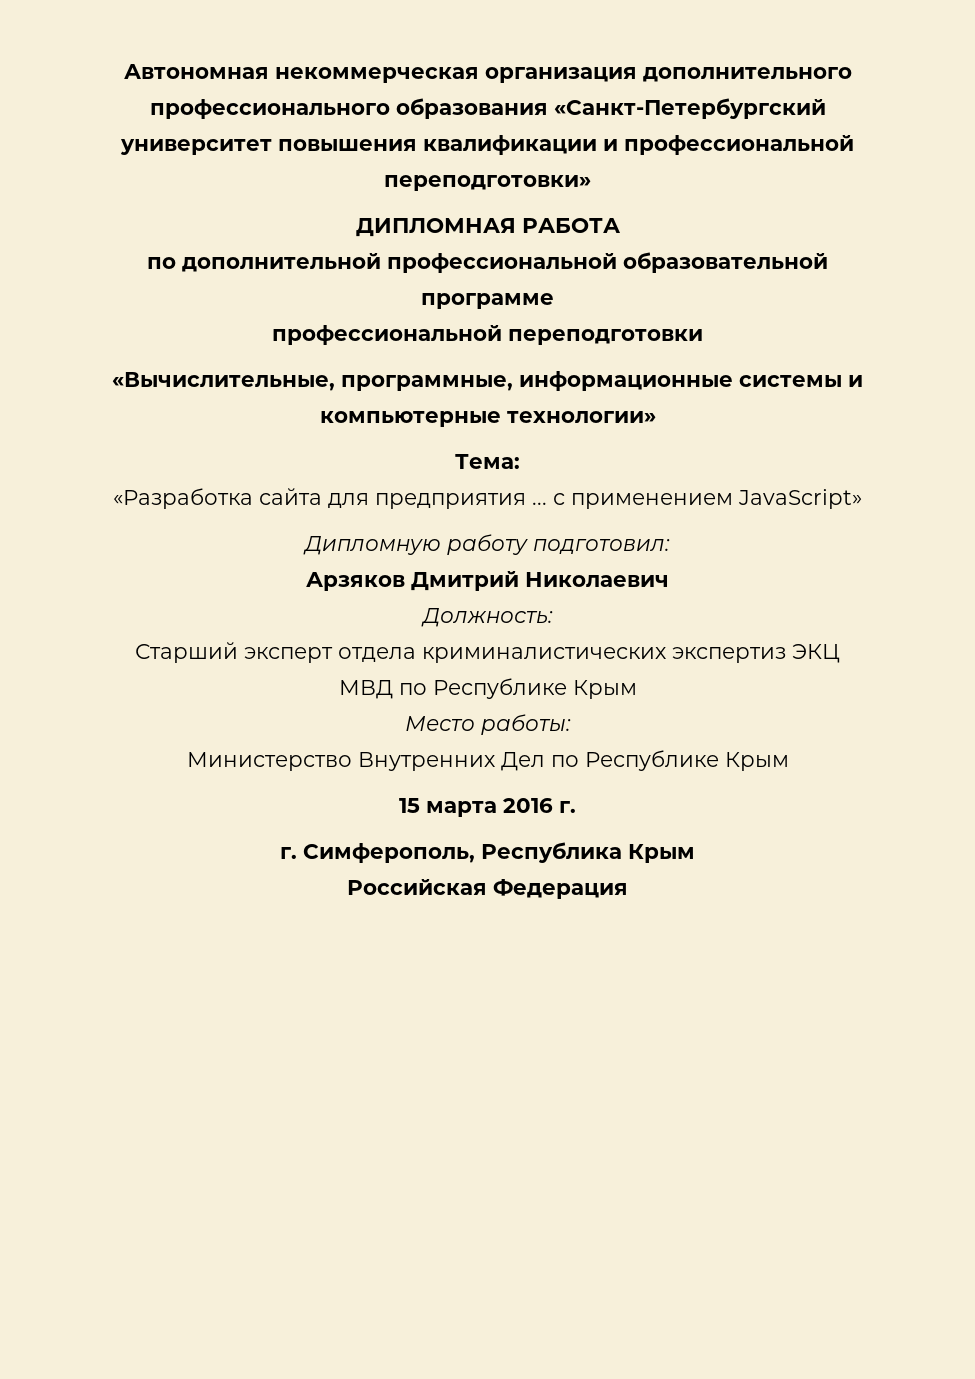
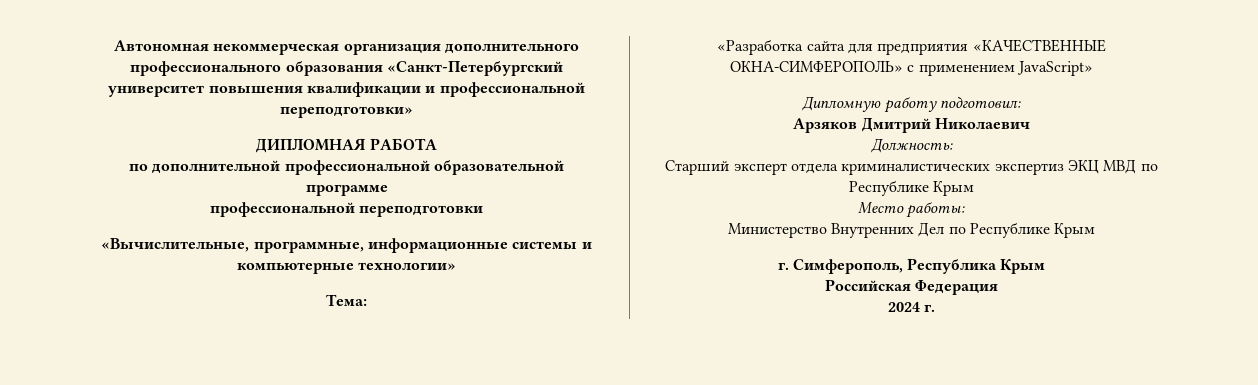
- «Разработка сайта для предприятия ... с применением JavaScript»
+ «Разработка сайта для предприятия «КАЧЕСТВЕННЫЕ ОКНА-СИМФЕРОПОЛЬ» с применением JavaScript»
- 15 марта 2016 г.
+ 2024 г.

